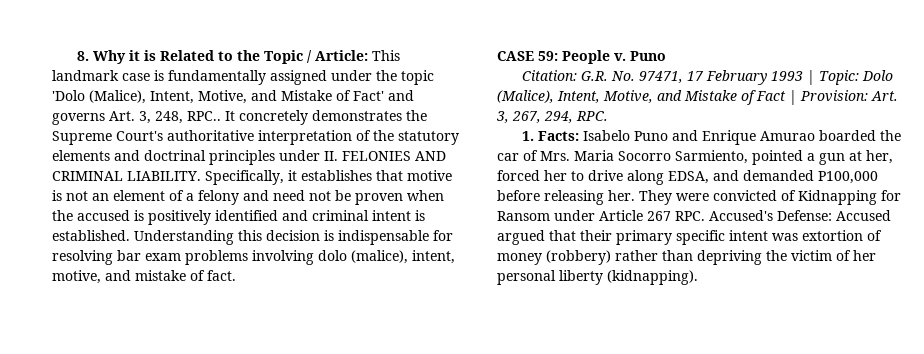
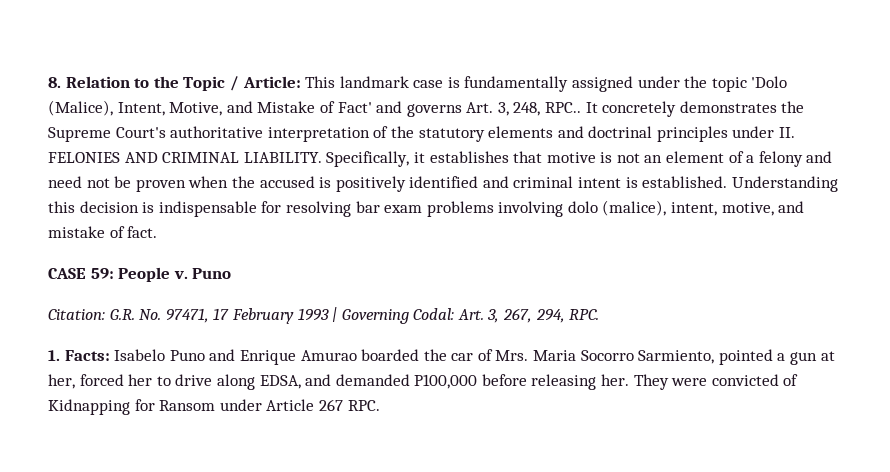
- 8. Why it is Related to the Topic / Article: This landmark case is fundamentally assigned under the topic 'Dolo (Malice), Intent, Motive, and Mistake of Fact' and governs Art. 3, 248, RPC..
+ 8. Relation to the Topic / Article: This landmark case is fundamentally assigned under the topic 'Dolo (Malice), Intent, Motive, and Mistake of Fact' and governs Art. 3, 248, RPC..
- Citation: G.R. No. 97471, 17 February 1993 | Topic: Dolo (Malice), Intent, Motive, and Mistake of Fact | Provision: Art. 3, 267, 294, RPC.
+ Citation: G.R. No. 97471, 17 February 1993 | Governing Codal: Art. 3, 267, 294, RPC.
- They were convicted of Kidnapping for Ransom under Article 267 RPC. Accused's Defense: Accused argued that their primary specific intent was extortion of money (robbery) rather than depriving the victim of her personal liberty (kidnapping).
+ They were convicted of Kidnapping for Ransom under Article 267 RPC.

